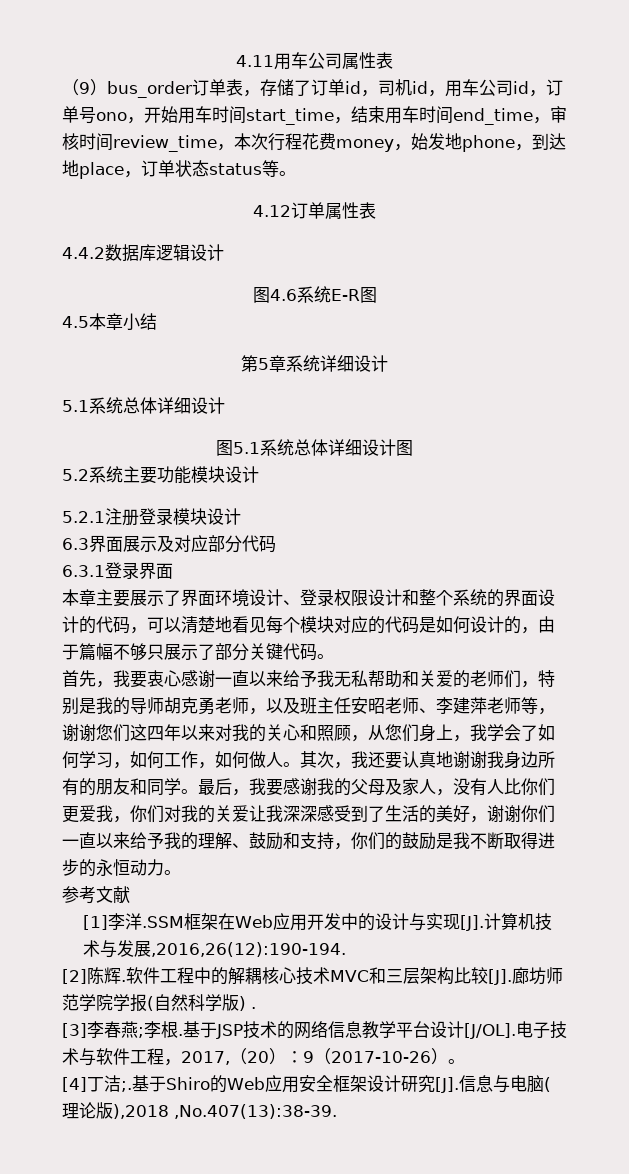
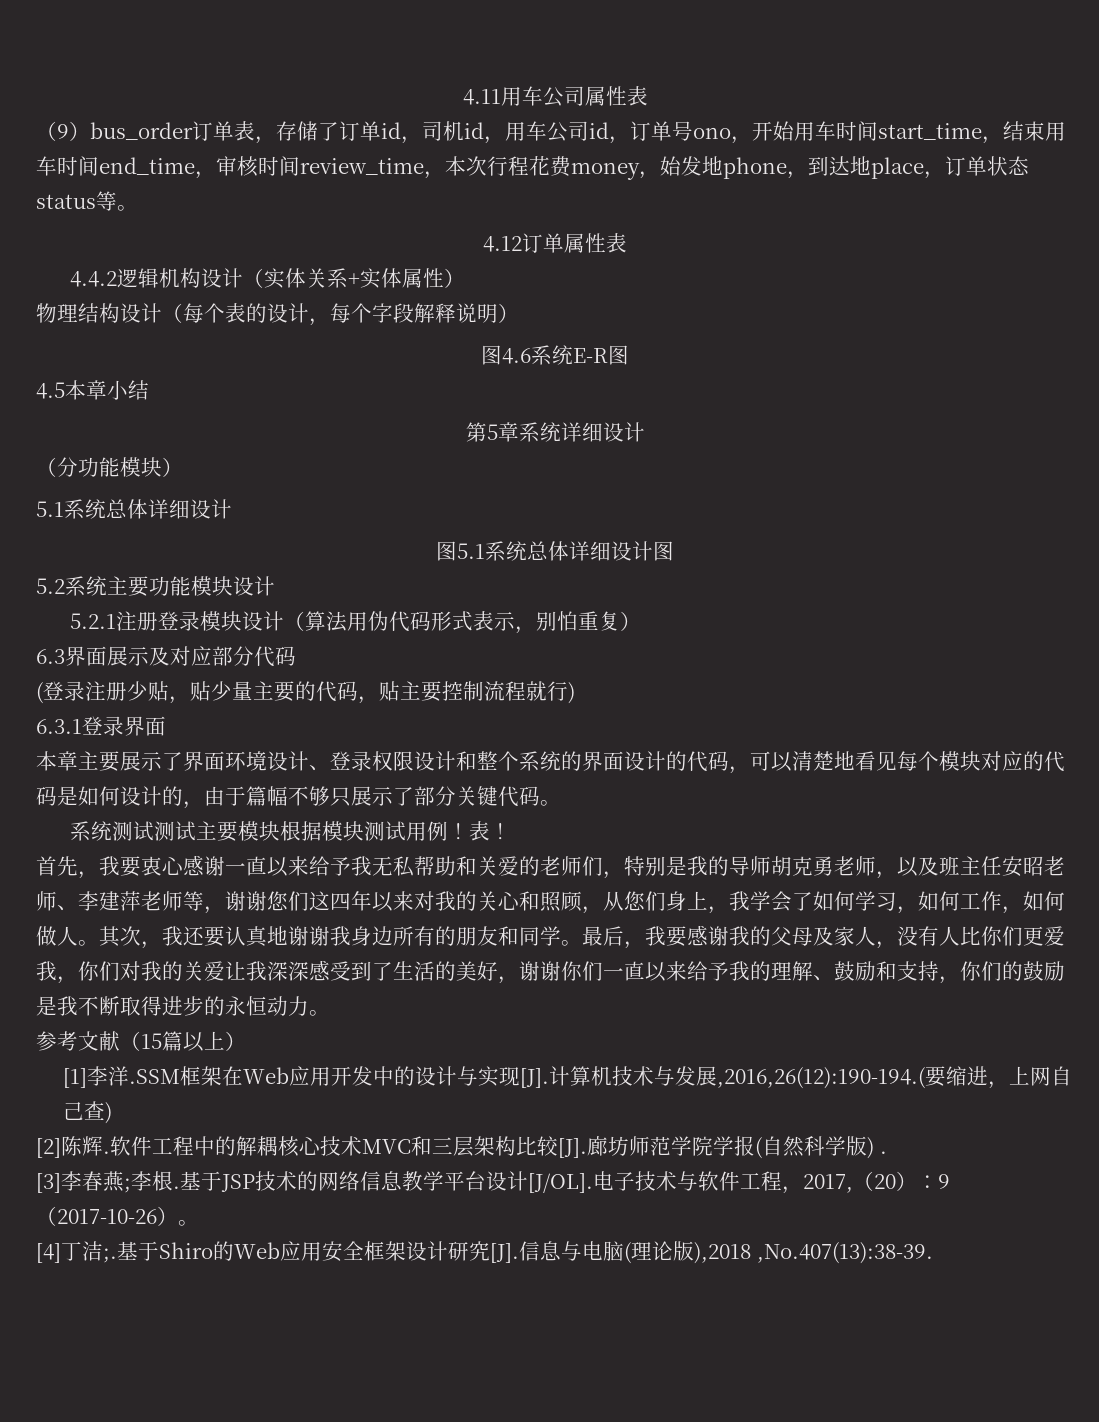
- 4.4.2数据库逻辑设计
+ 4.4.2逻辑机构设计（实体关系+实体属性）
+ 物理结构设计（每个表的设计，每个字段解释说明）
+ （分功能模块）
- 5.2.1注册登录模块设计
+ 5.2.1注册登录模块设计（算法用伪代码形式表示，别怕重复）
+ (登录注册少贴，贴少量主要的代码，贴主要控制流程就行)
+ 系统测试测试主要模块根据模块测试用例！表！
- 参考文献
+ 参考文献（15篇以上）
- [1]李洋.SSM框架在Web应用开发中的设计与实现[J].计算机技术与发展,2016,26(12):190-194.
+ [1]李洋.SSM框架在Web应用开发中的设计与实现[J].计算机技术与发展,2016,26(12):190-194.(要缩进，上网自己查)

